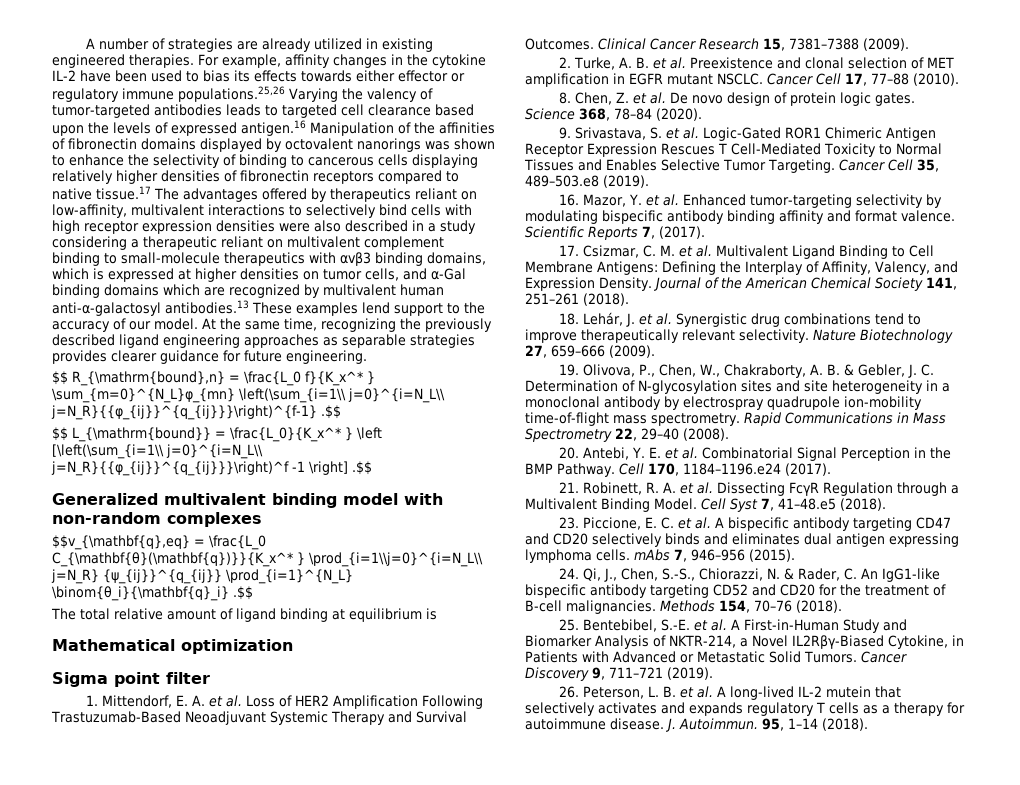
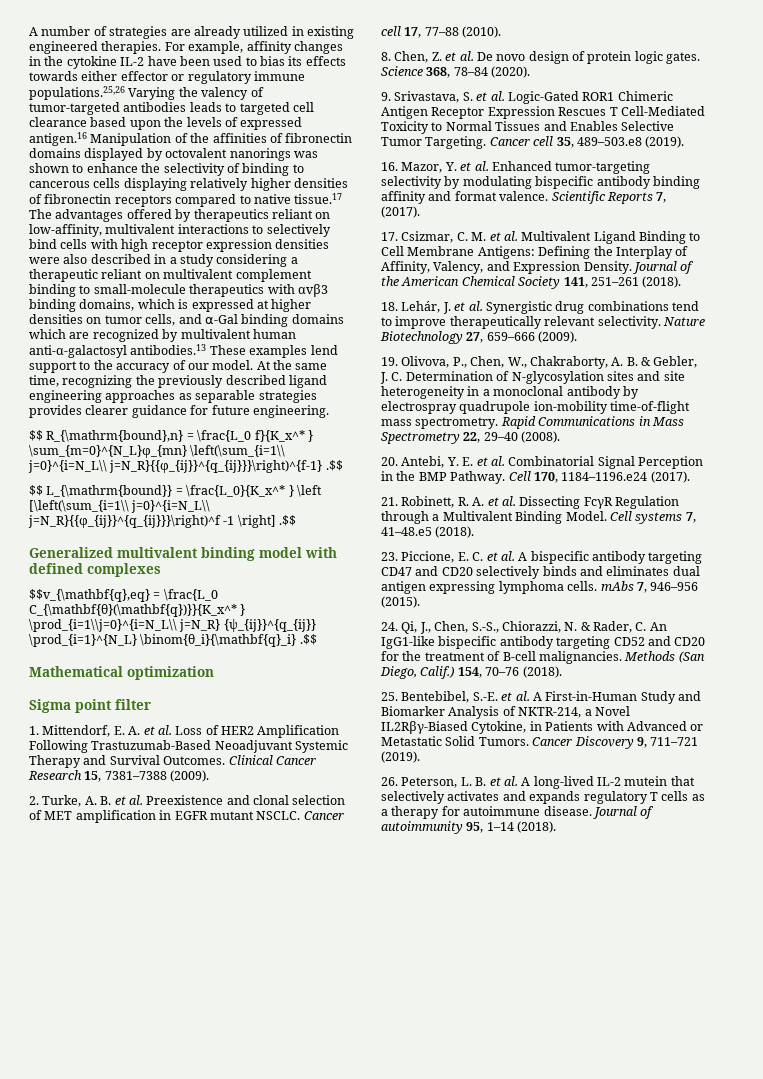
- Generalized multivalent binding model with non-random complexes
+ Generalized multivalent binding model with defined complexes
- The total relative amount of ligand binding at equilibrium is
- Cancer Cell 17, 77–88 (2010).
+ Cancer cell 17, 77–88 (2010).
- Cancer Cell 35, 489–503.e8 (2019).
+ Cancer cell 35, 489–503.e8 (2019).
- Cell Syst 7, 41–48.e5 (2018).
+ Cell systems 7, 41–48.e5 (2018).
- Methods 154, 70–76 (2018).
+ Methods (San Diego, Calif.) 154, 70–76 (2018).
- J. Autoimmun. 95, 1–14 (2018).
+ Journal of autoimmunity 95, 1–14 (2018).

